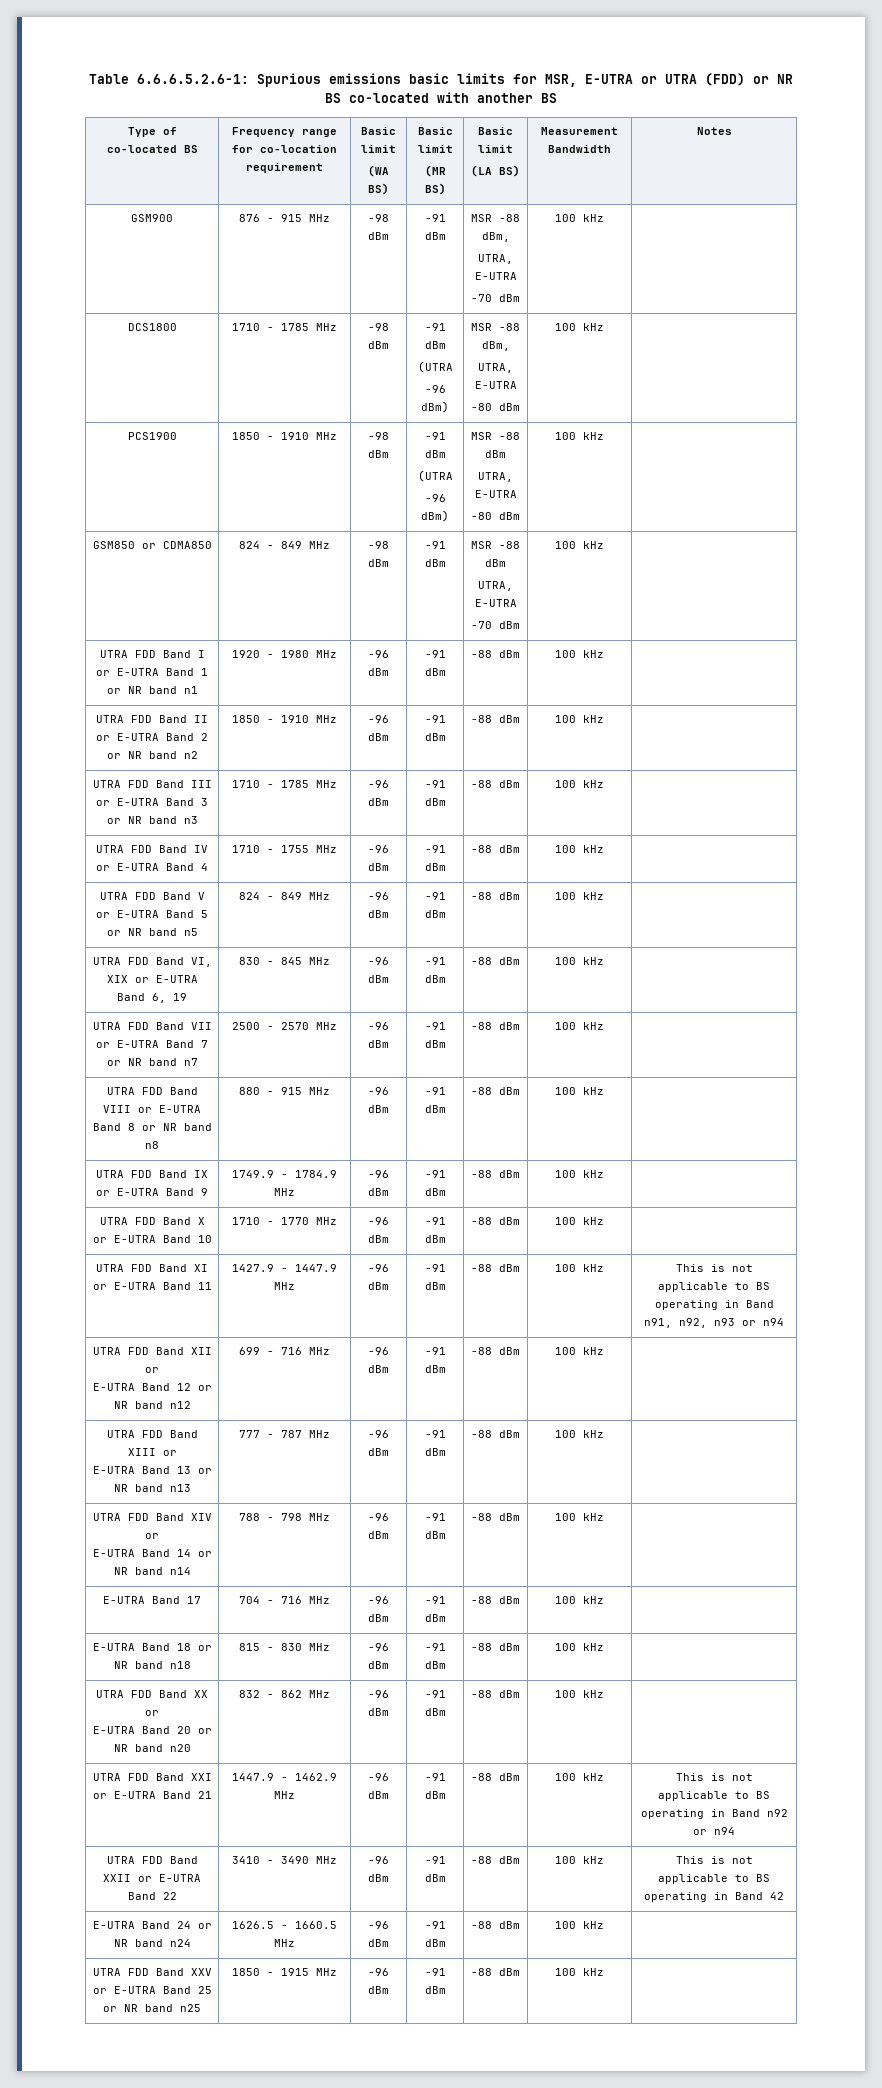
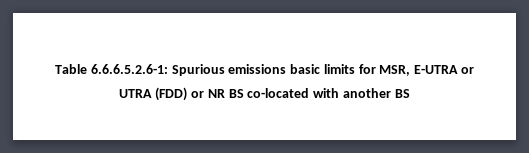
- Type of co-located BS | Frequency range for co-location requirement | Basic limit
- (WA BS) | Basic limit
- (MR BS) | Basic limit
- (LA BS) | Measurement Bandwidth | Notes
- GSM900 | 876 - 915 MHz | -98 dBm | -91 dBm | MSR -88 dBm,
- UTRA, E-UTRA
- -70 dBm | 100 kHz |
- DCS1800 | 1710 - 1785 MHz | -98 dBm | -91 dBm
- (UTRA
- -96 dBm) | MSR -88 dBm,
- UTRA, E-UTRA
- -80 dBm | 100 kHz |
- PCS1900 | 1850 - 1910 MHz | -98 dBm | -91 dBm
- (UTRA
- -96 dBm) | MSR -88 dBm
- UTRA, E-UTRA
- -80 dBm | 100 kHz |
- GSM850 or CDMA850 | 824 - 849 MHz | -98 dBm | -91 dBm | MSR -88 dBm
- UTRA, E-UTRA
- -70 dBm | 100 kHz |
- UTRA FDD Band I or E-UTRA Band 1 or NR band n1 | 1920 - 1980 MHz | -96 dBm | -91 dBm | -88 dBm | 100 kHz |
- UTRA FDD Band II or E-UTRA Band 2 or NR band n2 | 1850 - 1910 MHz | -96 dBm | -91 dBm | -88 dBm | 100 kHz |
- UTRA FDD Band III or E-UTRA Band 3 or NR band n3 | 1710 - 1785 MHz | -96 dBm | -91 dBm | -88 dBm | 100 kHz |
- UTRA FDD Band IV or E-UTRA Band 4 | 1710 - 1755 MHz | -96 dBm | -91 dBm | -88 dBm | 100 kHz |
- UTRA FDD Band V or E-UTRA Band 5 or NR band n5 | 824 - 849 MHz | -96 dBm | -91 dBm | -88 dBm | 100 kHz |
- UTRA FDD Band VI, XIX or E-UTRA Band 6, 19 | 830 - 845 MHz | -96 dBm | -91 dBm | -88 dBm | 100 kHz |
- UTRA FDD Band VII or E-UTRA Band 7 or NR band n7 | 2500 - 2570 MHz | -96 dBm | -91 dBm | -88 dBm | 100 kHz |
- UTRA FDD Band VIII or E-UTRA Band 8 or NR band n8 | 880 - 915 MHz | -96 dBm | -91 dBm | -88 dBm | 100 kHz |
- UTRA FDD Band IX or E-UTRA Band 9 | 1749.9 - 1784.9 MHz | -96 dBm | -91 dBm | -88 dBm | 100 kHz |
- UTRA FDD Band X or E-UTRA Band 10 | 1710 - 1770 MHz | -96 dBm | -91 dBm | -88 dBm | 100 kHz |
- UTRA FDD Band XI or E-UTRA Band 11 | 1427.9 - 1447.9 MHz | -96 dBm | -91 dBm | -88 dBm | 100 kHz | This is not applicable to BS operating in Band n91, n92, n93 or n94
- UTRA FDD Band XII or
- E-UTRA Band 12 or NR band n12 | 699 - 716 MHz | -96 dBm | -91 dBm | -88 dBm | 100 kHz |
- UTRA FDD Band XIII or
- E-UTRA Band 13 or NR band n13 | 777 - 787 MHz | -96 dBm | -91 dBm | -88 dBm | 100 kHz |
- UTRA FDD Band XIV or
- E-UTRA Band 14 or NR band n14 | 788 - 798 MHz | -96 dBm | -91 dBm | -88 dBm | 100 kHz |
- E-UTRA Band 17 | 704 - 716 MHz | -96 dBm | -91 dBm | -88 dBm | 100 kHz |
- E-UTRA Band 18 or NR band n18 | 815 - 830 MHz | -96 dBm | -91 dBm | -88 dBm | 100 kHz |
- UTRA FDD Band XX or
- E-UTRA Band 20 or NR band n20 | 832 - 862 MHz | -96 dBm | -91 dBm | -88 dBm | 100 kHz |
- UTRA FDD Band XXI or E-UTRA Band 21 | 1447.9 - 1462.9 MHz | -96 dBm | -91 dBm | -88 dBm | 100 kHz | This is not applicable to BS operating in Band n92 or n94
- UTRA FDD Band XXII or E-UTRA Band 22 | 3410 - 3490 MHz | -96 dBm | -91 dBm | -88 dBm | 100 kHz | This is not applicable to BS operating in Band 42
- E-UTRA Band 24 or NR band n24 | 1626.5 - 1660.5 MHz | -96 dBm | -91 dBm | -88 dBm | 100 kHz |
- UTRA FDD Band XXV or E-UTRA Band 25 or NR band n25 | 1850 - 1915 MHz | -96 dBm | -91 dBm | -88 dBm | 100 kHz |

